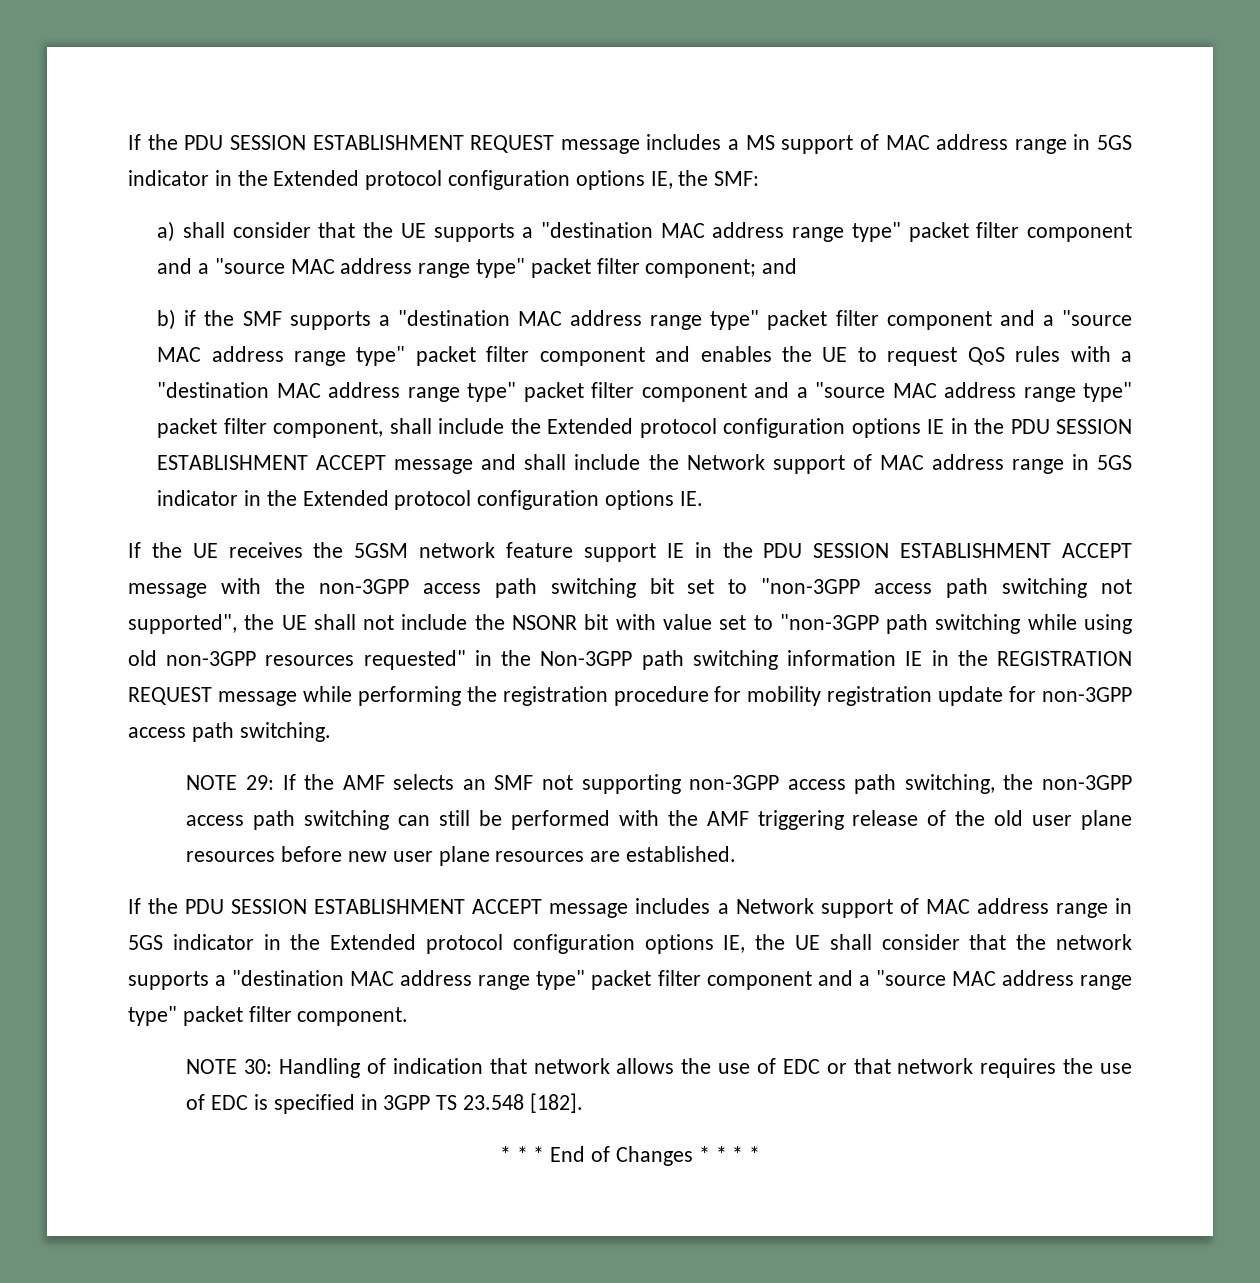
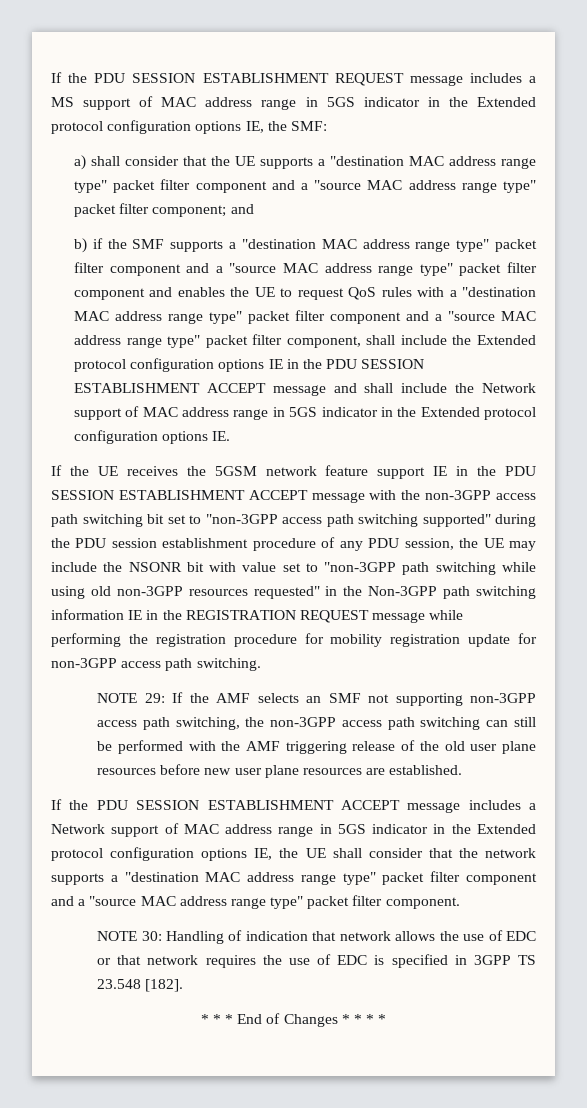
- If the UE receives the 5GSM network feature support IE in the PDU SESSION ESTABLISHMENT ACCEPT message with the non-3GPP access path switching bit set to "non-3GPP access path switching not supported", the UE shall not include the NSONR bit with value set to "non-3GPP path switching while using old non-3GPP resources requested" in the Non-3GPP path switching information IE in the REGISTRATION REQUEST message while performing the registration procedure for mobility registration update for non-3GPP access path switching.
+ If the UE receives the 5GSM network feature support IE in the PDU SESSION ESTABLISHMENT ACCEPT message with the non-3GPP access path switching bit set to "non-3GPP access path switching supported" during the PDU session establishment procedure of any PDU session, the UE may include the NSONR bit with value set to "non-3GPP path switching while using old non-3GPP resources requested" in the Non-3GPP path switching information IE in the REGISTRATION REQUEST message while performing the registration procedure for mobility registration update for non-3GPP access path switching.

